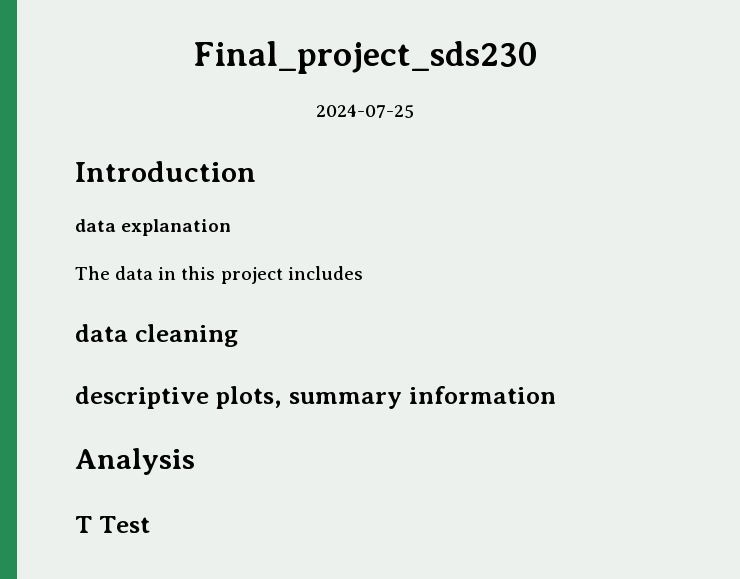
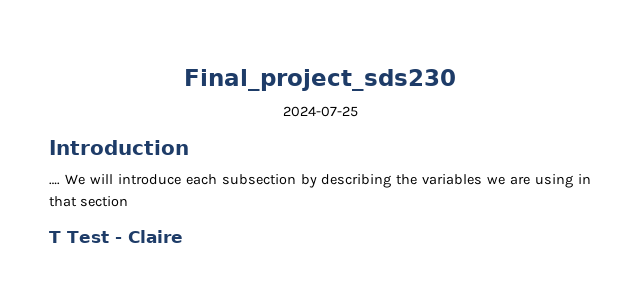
- data explanation
- The data in this project includes
- data cleaning
- descriptive plots, summary information
- Analysis
+ …. We will introduce each subsection by describing the variables we are using in that section
- T Test
+ T Test - Claire

